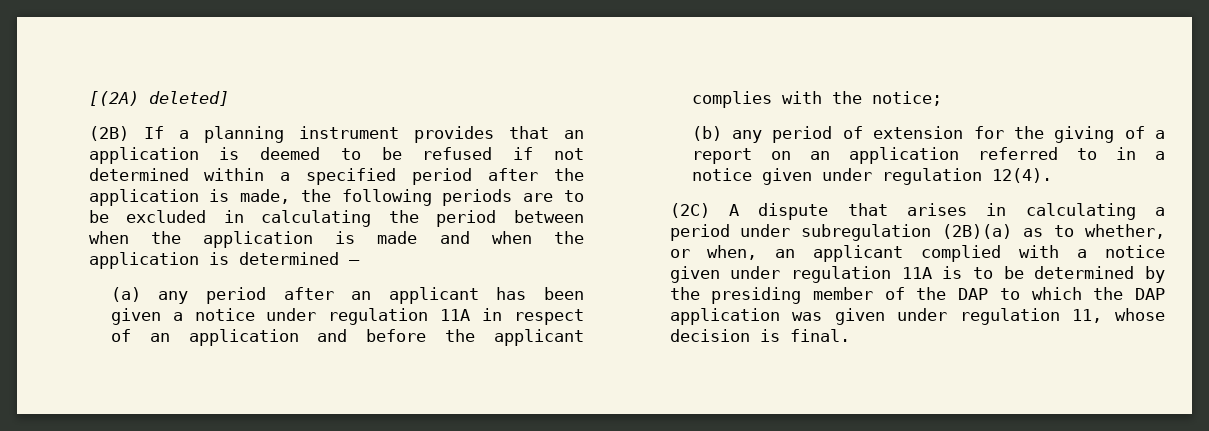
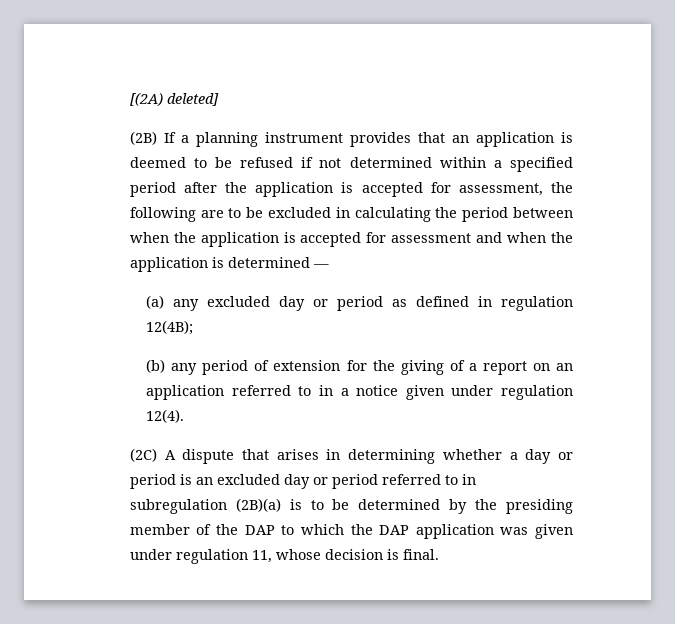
- (2B) If a planning instrument provides that an application is deemed to be refused if not determined within a specified period after the application is made, the following periods are to be excluded in calculating the period between when the application is made and when the application is determined —
+ (2B) If a planning instrument provides that an application is deemed to be refused if not determined within a specified period after the application is accepted for assessment, the following are to be excluded in calculating the period between when the application is accepted for assessment and when the application is determined —
- (a) any period after an applicant has been given a notice under regulation 11A in respect of an application and before the applicant complies with the notice;
+ (a) any excluded day or period as defined in regulation 12(4B);
- (2C) A dispute that arises in calculating a period under subregulation (2B)(a) as to whether, or when, an applicant complied with a notice given under regulation 11A is to be determined by the presiding member of the DAP to which the DAP application was given under regulation 11, whose decision is final.
+ (2C) A dispute that arises in determining whether a day or period is an excluded day or period referred to in subregulation (2B)(a) is to be determined by the presiding member of the DAP to which the DAP application was given under regulation 11, whose decision is final.

